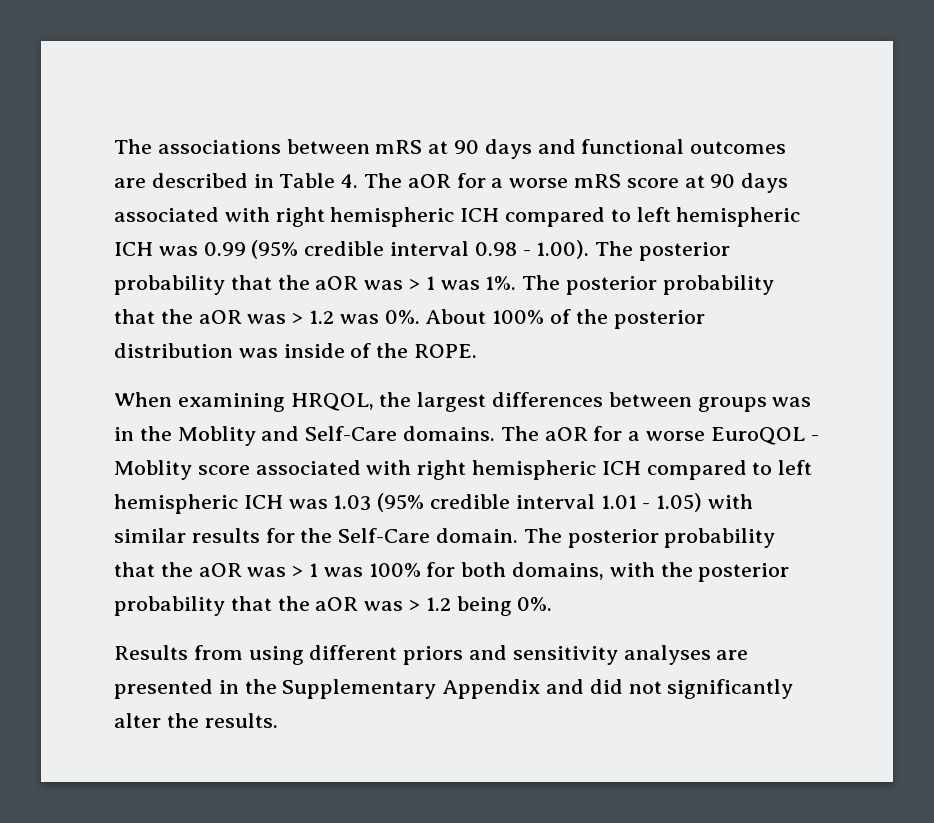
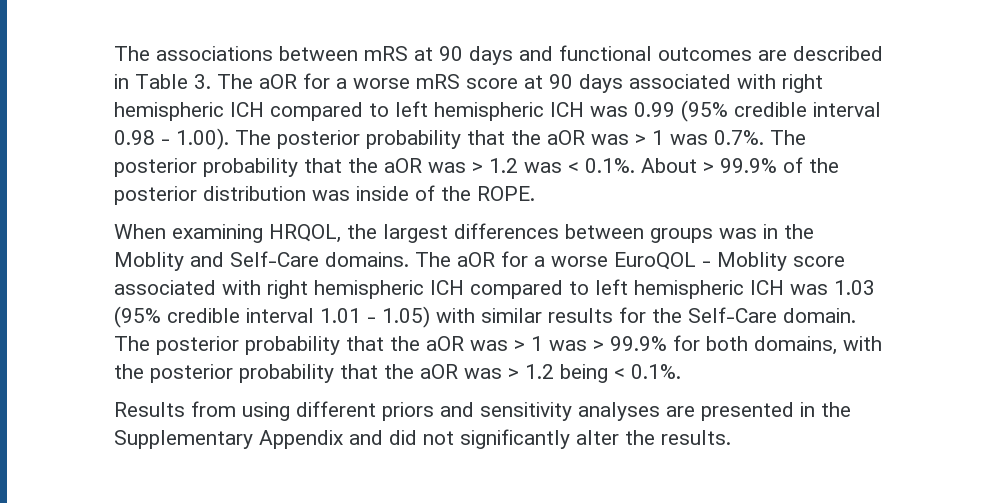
- The associations between mRS at 90 days and functional outcomes are described in Table 4. The aOR for a worse mRS score at 90 days associated with right hemispheric ICH compared to left hemispheric ICH was 0.99 (95% credible interval 0.98 - 1.00). The posterior probability that the aOR was > 1 was 1%. The posterior probability that the aOR was > 1.2 was 0%. About 100% of the posterior distribution was inside of the ROPE.
+ The associations between mRS at 90 days and functional outcomes are described in Table 3. The aOR for a worse mRS score at 90 days associated with right hemispheric ICH compared to left hemispheric ICH was 0.99 (95% credible interval 0.98 - 1.00). The posterior probability that the aOR was > 1 was 0.7%. The posterior probability that the aOR was > 1.2 was < 0.1%. About > 99.9% of the posterior distribution was inside of the ROPE.
- The posterior probability that the aOR was > 1 was 100% for both domains, with the posterior probability that the aOR was > 1.2 being 0%.
+ The posterior probability that the aOR was > 1 was > 99.9% for both domains, with the posterior probability that the aOR was > 1.2 being < 0.1%.

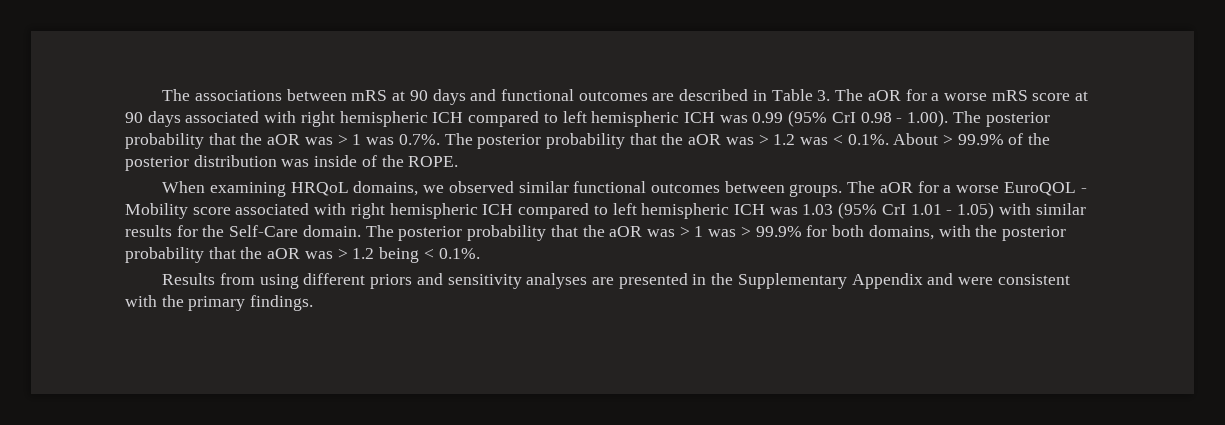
- The associations between mRS at 90 days and functional outcomes are described in Table 3. The aOR for a worse mRS score at 90 days associated with right hemispheric ICH compared to left hemispheric ICH was 0.99 (95% credible interval 0.98 - 1.00). The posterior probability that the aOR was > 1 was 0.7%. The posterior probability that the aOR was > 1.2 was < 0.1%. About > 99.9% of the posterior distribution was inside of the ROPE.
+ The associations between mRS at 90 days and functional outcomes are described in Table 3. The aOR for a worse mRS score at 90 days associated with right hemispheric ICH compared to left hemispheric ICH was 0.99 (95% CrI 0.98 - 1.00). The posterior probability that the aOR was > 1 was 0.7%. The posterior probability that the aOR was > 1.2 was < 0.1%. About > 99.9% of the posterior distribution was inside of the ROPE.
- When examining HRQOL, the largest differences between groups was in the Moblity and Self-Care domains.
+ When examining HRQoL domains, we observed similar functional outcomes between groups.
- The aOR for a worse EuroQOL - Moblity score associated with right hemispheric ICH compared to left hemispheric ICH was 1.03 (95% credible interval 1.01 - 1.05) with similar results for the Self-Care domain.
+ The aOR for a worse EuroQOL - Mobility score associated with right hemispheric ICH compared to left hemispheric ICH was 1.03 (95% CrI 1.01 - 1.05) with similar results for the Self-Care domain.
- Results from using different priors and sensitivity analyses are presented in the Supplementary Appendix and did not significantly alter the results.
+ Results from using different priors and sensitivity analyses are presented in the Supplementary Appendix and were consistent with the primary findings.

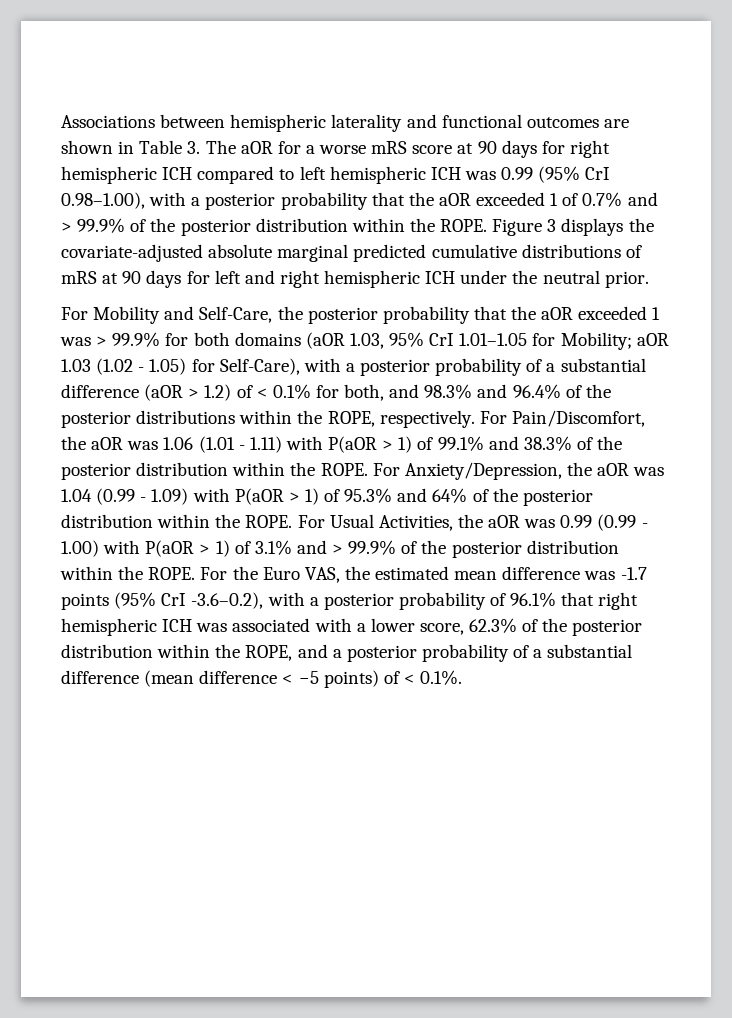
- The associations between mRS at 90 days and functional outcomes are described in Table 3. The aOR for a worse mRS score at 90 days associated with right hemispheric ICH compared to left hemispheric ICH was 0.99 (95% CrI 0.98 - 1.00). The posterior probability that the aOR was > 1 was 0.7%. The posterior probability that the aOR was > 1.2 was < 0.1%. About > 99.9% of the posterior distribution was inside of the ROPE.
- When examining HRQoL domains, we observed similar functional outcomes between groups. The aOR for a worse EuroQOL - Mobility score associated with right hemispheric ICH compared to left hemispheric ICH was 1.03 (95% CrI 1.01 - 1.05) with similar results for the Self-Care domain. The posterior probability that the aOR was > 1 was > 99.9% for both domains, with the posterior probability that the aOR was > 1.2 being < 0.1%.
- Results from using different priors and sensitivity analyses are presented in the Supplementary Appendix and were consistent with the primary findings.
+ Associations between hemispheric laterality and functional outcomes are shown in Table 3. The aOR for a worse mRS score at 90 days for right hemispheric ICH compared to left hemispheric ICH was 0.99 (95% CrI 0.98–1.00), with a posterior probability that the aOR exceeded 1 of 0.7% and > 99.9% of the posterior distribution within the ROPE. Figure 3 displays the covariate-adjusted absolute marginal predicted cumulative distributions of mRS at 90 days for left and right hemispheric ICH under the neutral prior.
+ For Mobility and Self-Care, the posterior probability that the aOR exceeded 1 was > 99.9% for both domains (aOR 1.03, 95% CrI 1.01–1.05 for Mobility; aOR 1.03 (1.02 - 1.05) for Self-Care), with a posterior probability of a substantial difference (aOR > 1.2) of < 0.1% for both, and 98.3% and 96.4% of the posterior distributions within the ROPE, respectively. For Pain/Discomfort, the aOR was 1.06 (1.01 - 1.11) with P(aOR > 1) of 99.1% and 38.3% of the posterior distribution within the ROPE. For Anxiety/Depression, the aOR was 1.04 (0.99 - 1.09) with P(aOR > 1) of 95.3% and 64% of the posterior distribution within the ROPE. For Usual Activities, the aOR was 0.99 (0.99 - 1.00) with P(aOR > 1) of 3.1% and > 99.9% of the posterior distribution within the ROPE. For the Euro VAS, the estimated mean difference was -1.7 points (95% CrI -3.6–0.2), with a posterior probability of 96.1% that right hemispheric ICH was associated with a lower score, 62.3% of the posterior distribution within the ROPE, and a posterior probability of a substantial difference (mean difference < −5 points) of < 0.1%.

